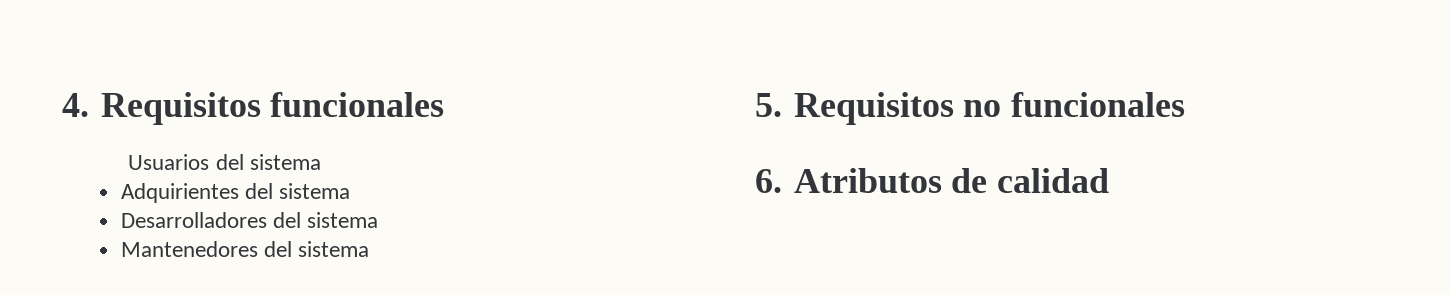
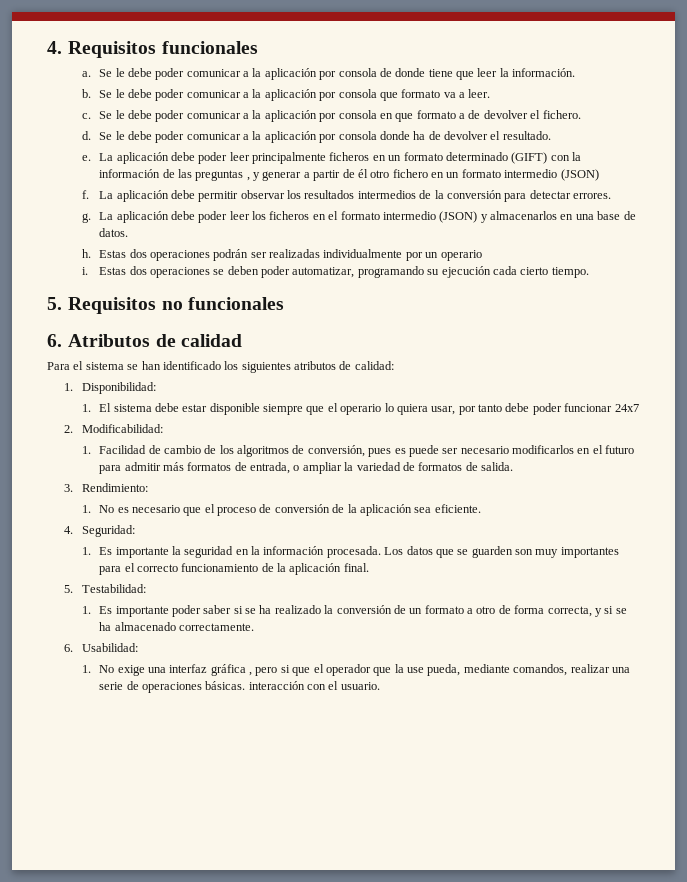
- Usuarios del sistema
- Adquirientes del sistema
- Desarrolladores del sistema
- Mantenedores del sistema
+ a. Se le debe poder comunicar a la aplicación por consola de donde tiene que leer la información.
+ b. Se le debe poder comunicar a la aplicación por consola que formato va a leer.
+ c. Se le debe poder comunicar a la aplicación por consola en que formato a de devolver el fichero.
+ d. Se le debe poder comunicar a la aplicación por consola donde ha de devolver el resultado.
+ e. La aplicación debe poder leer principalmente ficheros en un formato determinado (GIFT) con la información de las preguntas , y generar a partir de él otro fichero en un formato intermedio (JSON)
+ f. La aplicación debe permitir observar los resultados intermedios de la conversión para detectar errores.
+ g. La aplicación debe poder leer los ficheros en el formato intermedio (JSON) y almacenarlos en una base de datos.
+ h. Estas dos operaciones podrán ser realizadas individualmente por un operario
+ i. Estas dos operaciones se deben poder automatizar, programando su ejecución cada cierto tiempo.
+ Para el sistema se han identificado los siguientes atributos de calidad:
+ 1. Disponibilidad:
+ 1. El sistema debe estar disponible siempre que el operario lo quiera usar, por tanto debe poder funcionar 24x7
+ 2. Modificabilidad:
+ 1. Facilidad de cambio de los algoritmos de conversión, pues es puede ser necesario modificarlos en el futuro para admitir más formatos de entrada, o ampliar la variedad de formatos de salida.
+ 3. Rendimiento:
+ 1. No es necesario que el proceso de conversión de la aplicación sea eficiente.
+ 4. Seguridad:
+ 1. Es importante la seguridad en la información procesada. Los datos que se guarden son muy importantes para el correcto funcionamiento de la aplicación final.
+ 5. Testabilidad:
+ 1. Es importante poder saber si se ha realizado la conversión de un formato a otro de forma correcta, y si se ha almacenado correctamente.
+ 6. Usabilidad:
+ 1. No exige una interfaz gráfica , pero si que el operador que la use pueda, mediante comandos, realizar una serie de operaciones básicas. interacción con el usuario.

